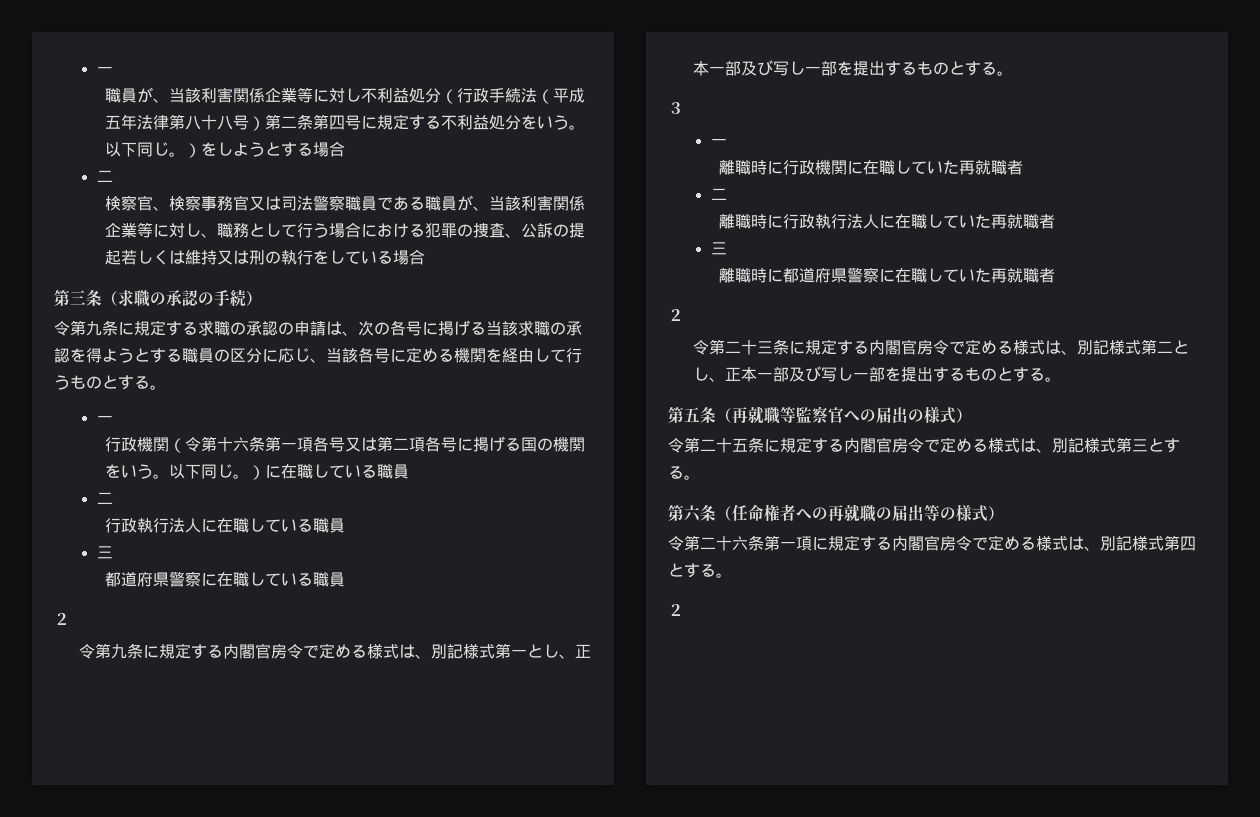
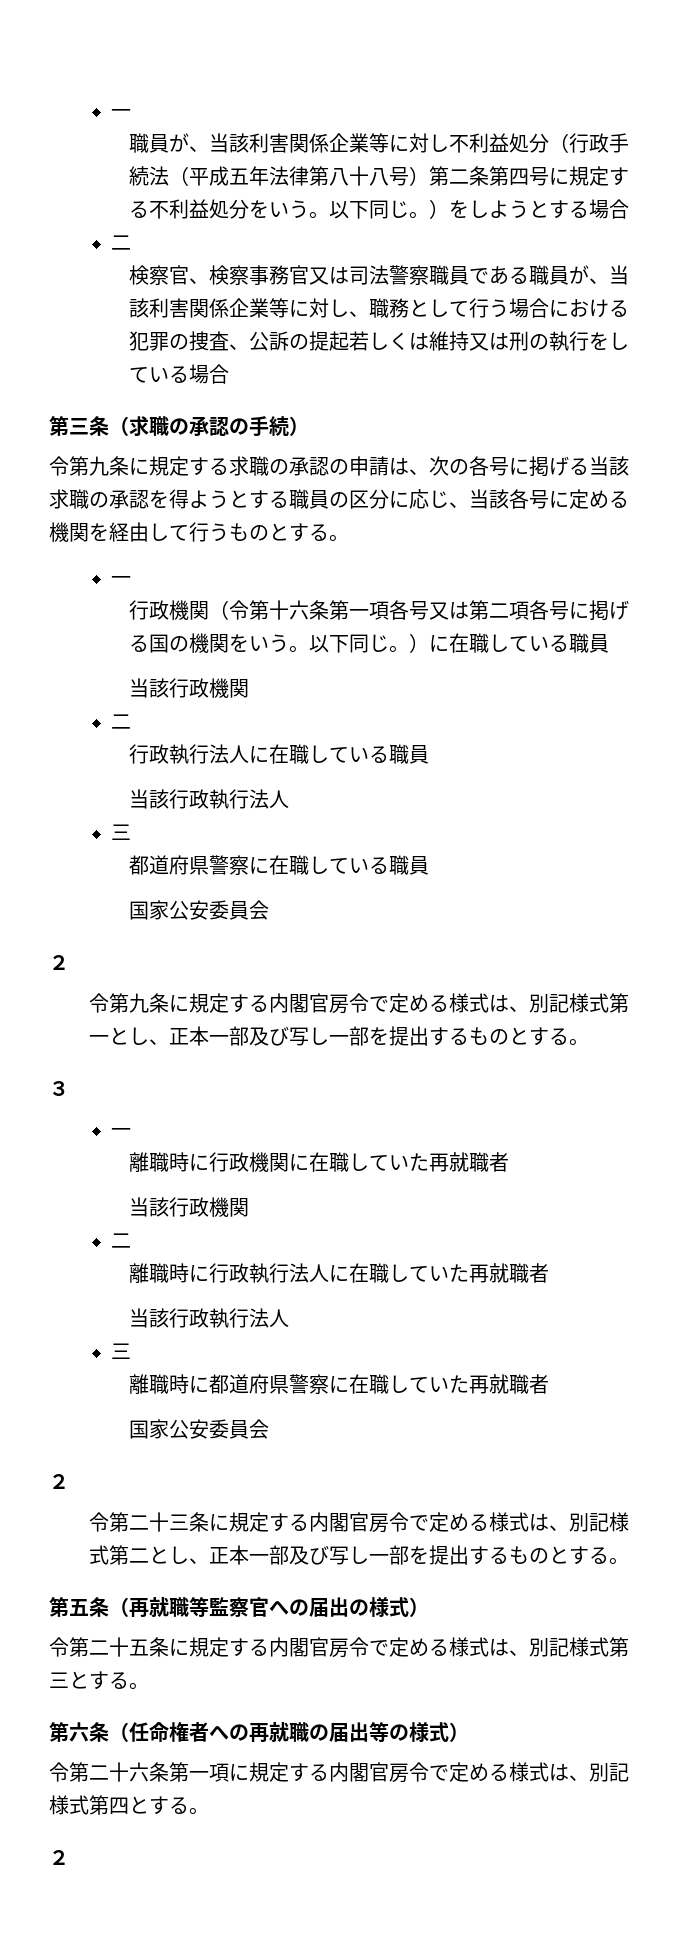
  以下同じ。）に在職している職員
+ 当該行政機関
  行政執行法人に在職している職員
+ 当該行政執行法人
  都道府県警察に在職している職員
+ 国家公安委員会
  離職時に行政機関に在職していた再就職者
+ 当該行政機関
  離職時に行政執行法人に在職していた再就職者
+ 当該行政執行法人
  離職時に都道府県警察に在職していた再就職者
+ 国家公安委員会

